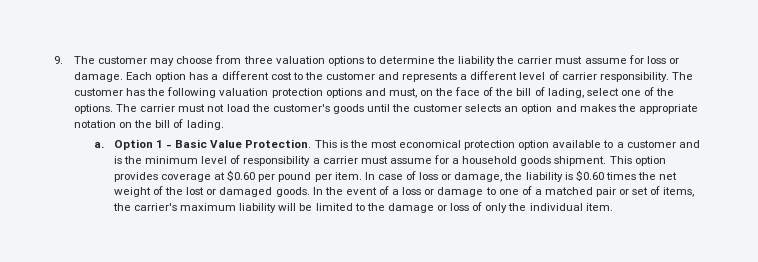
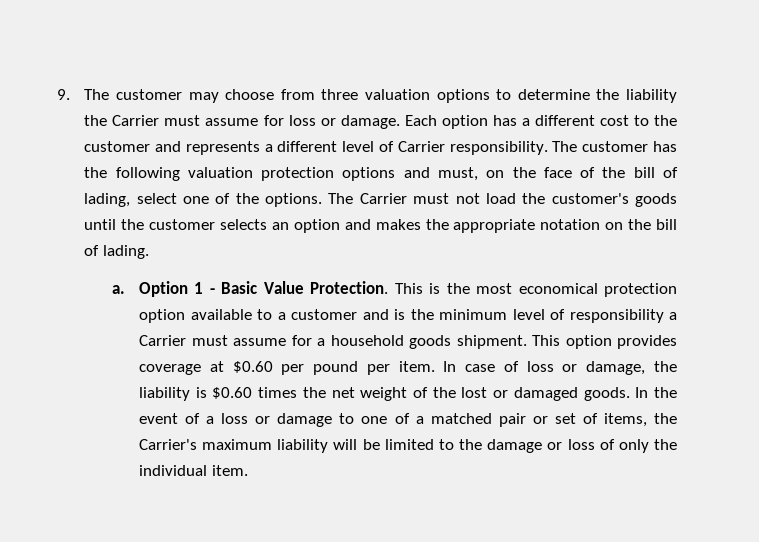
- 9. The customer may choose from three valuation options to determine the liability the carrier must assume for loss or damage.
+ 9. The customer may choose from three valuation options to determine the liability the Carrier must assume for loss or damage.
- Each option has a different cost to the customer and represents a different level of carrier responsibility.
+ Each option has a different cost to the customer and represents a different level of Carrier responsibility.
- The carrier must not load the customer's goods until the customer selects an option and makes the appropriate notation on the bill of lading.
+ The Carrier must not load the customer's goods until the customer selects an option and makes the appropriate notation on the bill of lading.
- This is the most economical protection option available to a customer and is the minimum level of responsibility a carrier must assume for a household goods shipment.
+ This is the most economical protection option available to a customer and is the minimum level of responsibility a Carrier must assume for a household goods shipment.
- In the event of a loss or damage to one of a matched pair or set of items, the carrier's maximum liability will be limited to the damage or loss of only the individual item.
+ In the event of a loss or damage to one of a matched pair or set of items, the Carrier's maximum liability will be limited to the damage or loss of only the individual item.

